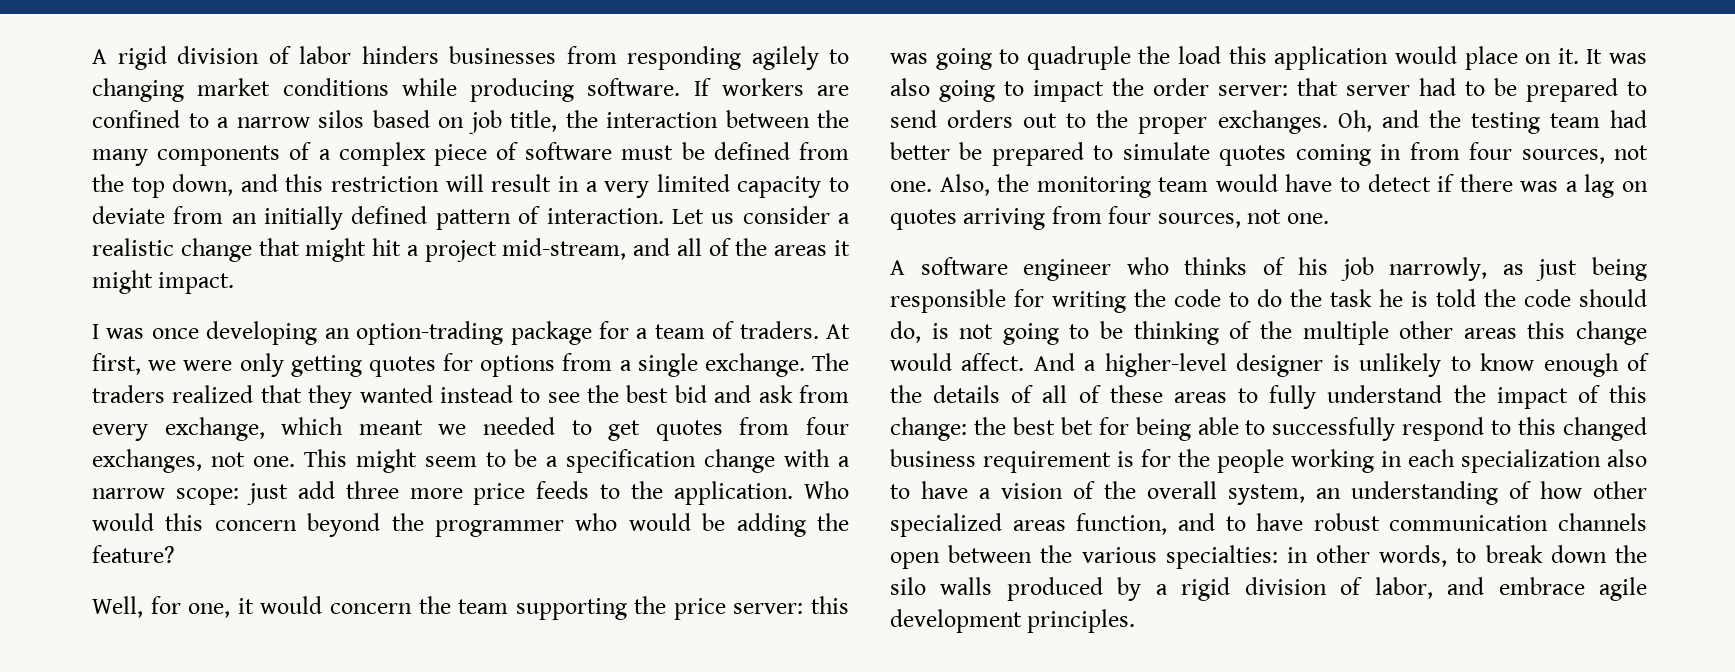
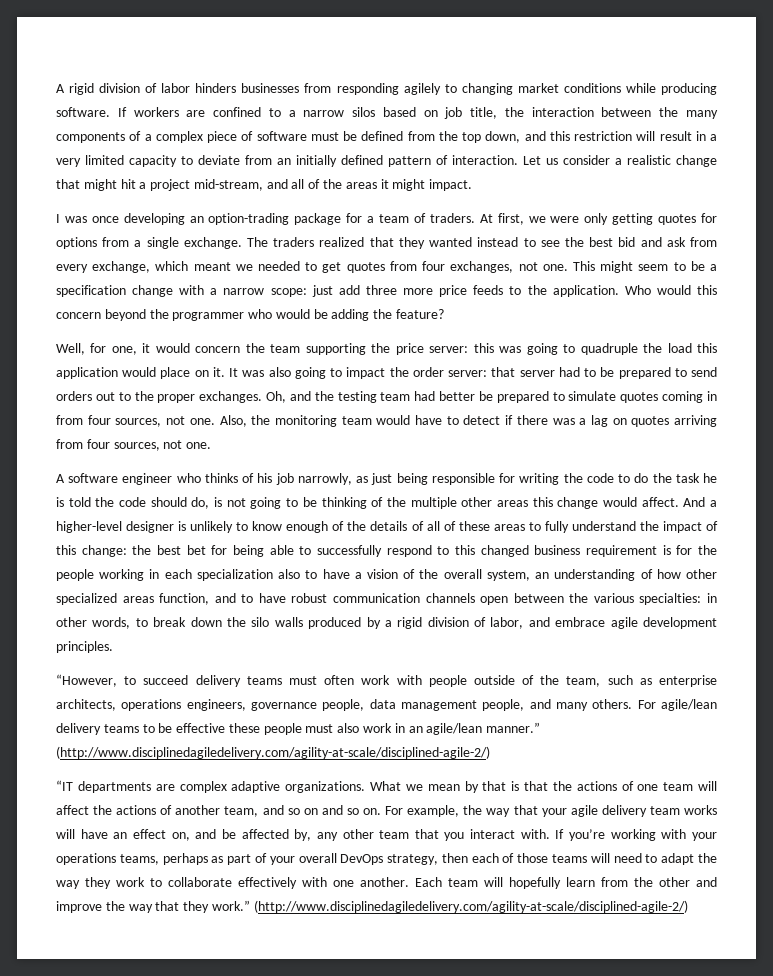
+ “However, to succeed delivery teams must often work with people outside of the team, such as enterprise architects, operations engineers, governance people, data management people, and many others. For agile/lean delivery teams to be effective these people must also work in an agile/lean manner.” (http://www.disciplinedagiledelivery.com/agility-at-scale/disciplined-agile-2/)
+ “IT departments are complex adaptive organizations. What we mean by that is that the actions of one team will affect the actions of another team, and so on and so on. For example, the way that your agile delivery team works will have an effect on, and be affected by, any other team that you interact with. If you’re working with your operations teams, perhaps as part of your overall DevOps strategy, then each of those teams will need to adapt the way they work to collaborate effectively with one another. Each team will hopefully learn from the other and improve the way that they work.” (http://www.disciplinedagiledelivery.com/agility-at-scale/disciplined-agile-2/)

